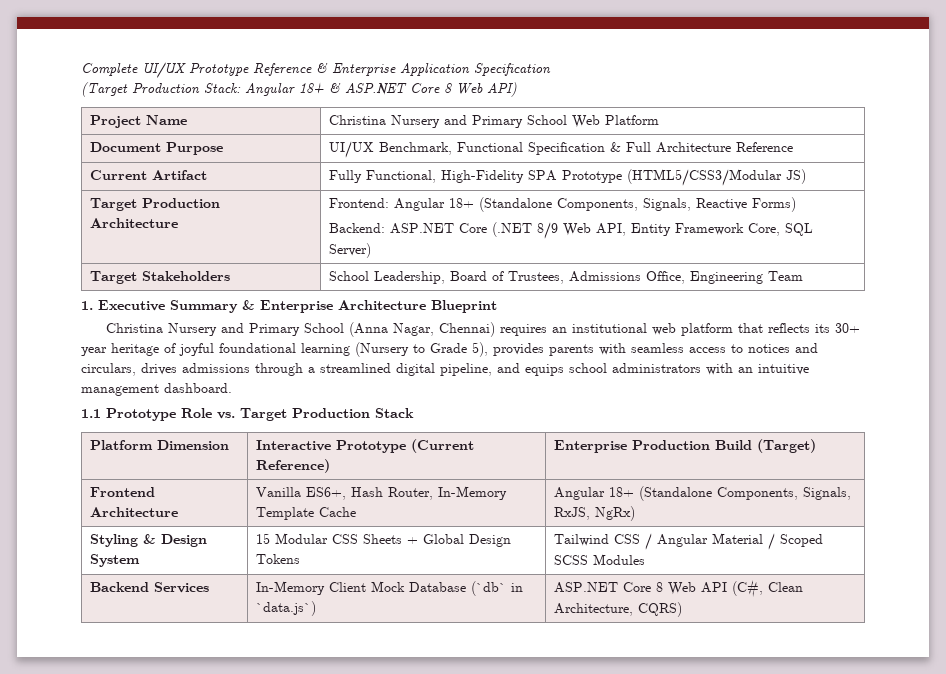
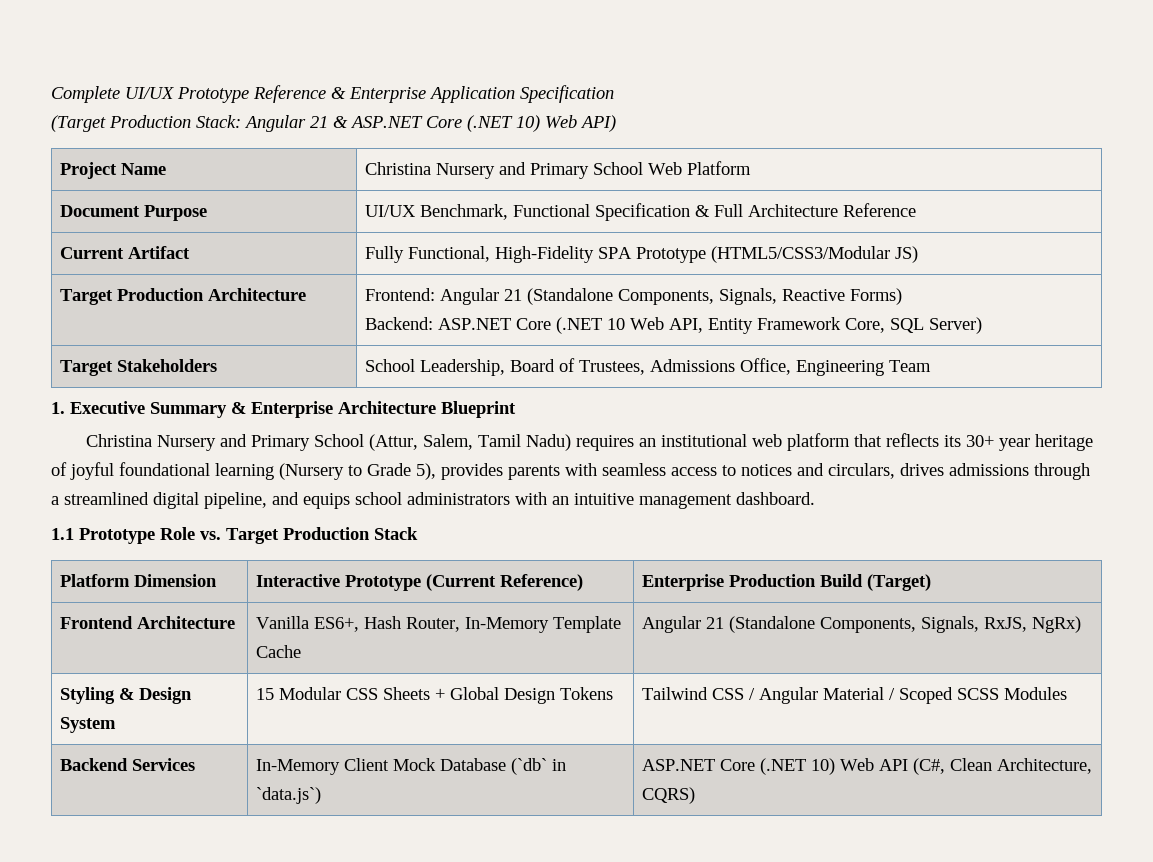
- (Target Production Stack: Angular 18+ & ASP.NET Core 8 Web API)
+ (Target Production Stack: Angular 21 & ASP.NET Core (.NET 10) Web API)
- Target Production Architecture | Frontend: Angular 18+ (Standalone Components, Signals, Reactive Forms)
- Backend: ASP.NET Core (.NET 8/9 Web API, Entity Framework Core, SQL Server)
+ Target Production Architecture | Frontend: Angular 21 (Standalone Components, Signals, Reactive Forms)
+ Backend: ASP.NET Core (.NET 10 Web API, Entity Framework Core, SQL Server)
- Christina Nursery and Primary School (Anna Nagar, Chennai) requires an institutional web platform that reflects its 30+ year heritage of joyful foundational learning (Nursery to Grade 5), provides parents with seamless access to notices and circulars, drives admissions through a streamlined digital pipeline, and equips school administrators with an intuitive management dashboard.
+ Christina Nursery and Primary School (Attur, Salem, Tamil Nadu) requires an institutional web platform that reflects its 30+ year heritage of joyful foundational learning (Nursery to Grade 5), provides parents with seamless access to notices and circulars, drives admissions through a streamlined digital pipeline, and equips school administrators with an intuitive management dashboard.
- Frontend Architecture | Vanilla ES6+, Hash Router, In-Memory Template Cache | Angular 18+ (Standalone Components, Signals, RxJS, NgRx)
+ Frontend Architecture | Vanilla ES6+, Hash Router, In-Memory Template Cache | Angular 21 (Standalone Components, Signals, RxJS, NgRx)
- Backend Services | In-Memory Client Mock Database (`db` in `data.js`) | ASP.NET Core 8 Web API (C#, Clean Architecture, CQRS)
+ Backend Services | In-Memory Client Mock Database (`db` in `data.js`) | ASP.NET Core (.NET 10) Web API (C#, Clean Architecture, CQRS)

